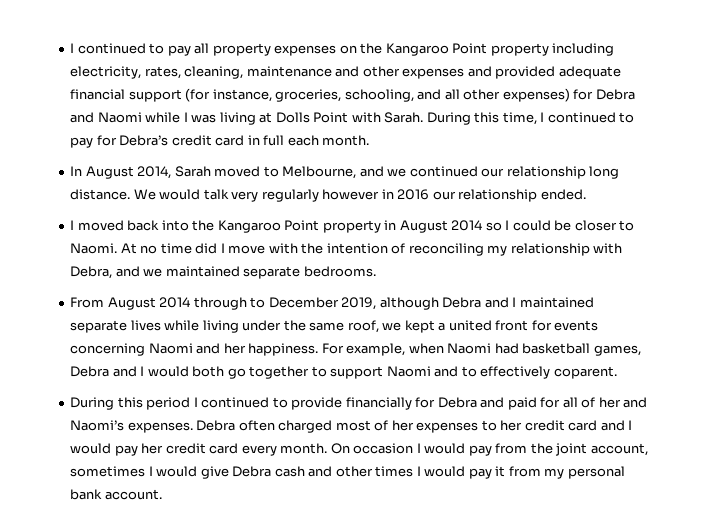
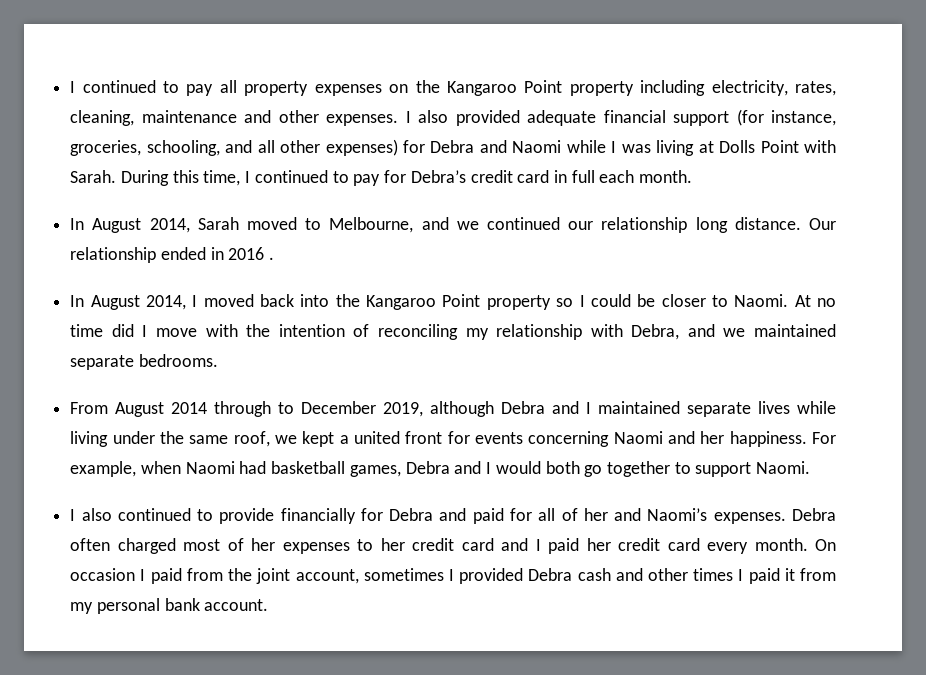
- I continued to pay all property expenses on the Kangaroo Point property including electricity, rates, cleaning, maintenance and other expenses and provided adequate financial support (for instance, groceries, schooling, and all other expenses) for Debra and Naomi while I was living at Dolls Point with Sarah.
+ I continued to pay all property expenses on the Kangaroo Point property including electricity, rates, cleaning, maintenance and other expenses. I also provided adequate financial support (for instance, groceries, schooling, and all other expenses) for Debra and Naomi while I was living at Dolls Point with Sarah.
- We would talk very regularly however in 2016 our relationship ended.
- I moved back into the Kangaroo Point property in August 2014 so I could be closer to Naomi.
+ Our relationship ended in 2016 .
+ In August 2014, I moved back into the Kangaroo Point property so I could be closer to Naomi.
- For example, when Naomi had basketball games, Debra and I would both go together to support Naomi and to effectively coparent.
- During this period I continued to provide financially for Debra and paid for all of her and Naomi’s expenses.
+ For example, when Naomi had basketball games, Debra and I would both go together to support Naomi.
+ I also continued to provide financially for Debra and paid for all of her and Naomi’s expenses.
- Debra often charged most of her expenses to her credit card and I would pay her credit card every month.
+ Debra often charged most of her expenses to her credit card and I paid her credit card every month.
- On occasion I would pay from the joint account, sometimes I would give Debra cash and other times I would pay it from my personal bank account.
+ On occasion I paid from the joint account, sometimes I provided Debra cash and other times I paid it from my personal bank account.

